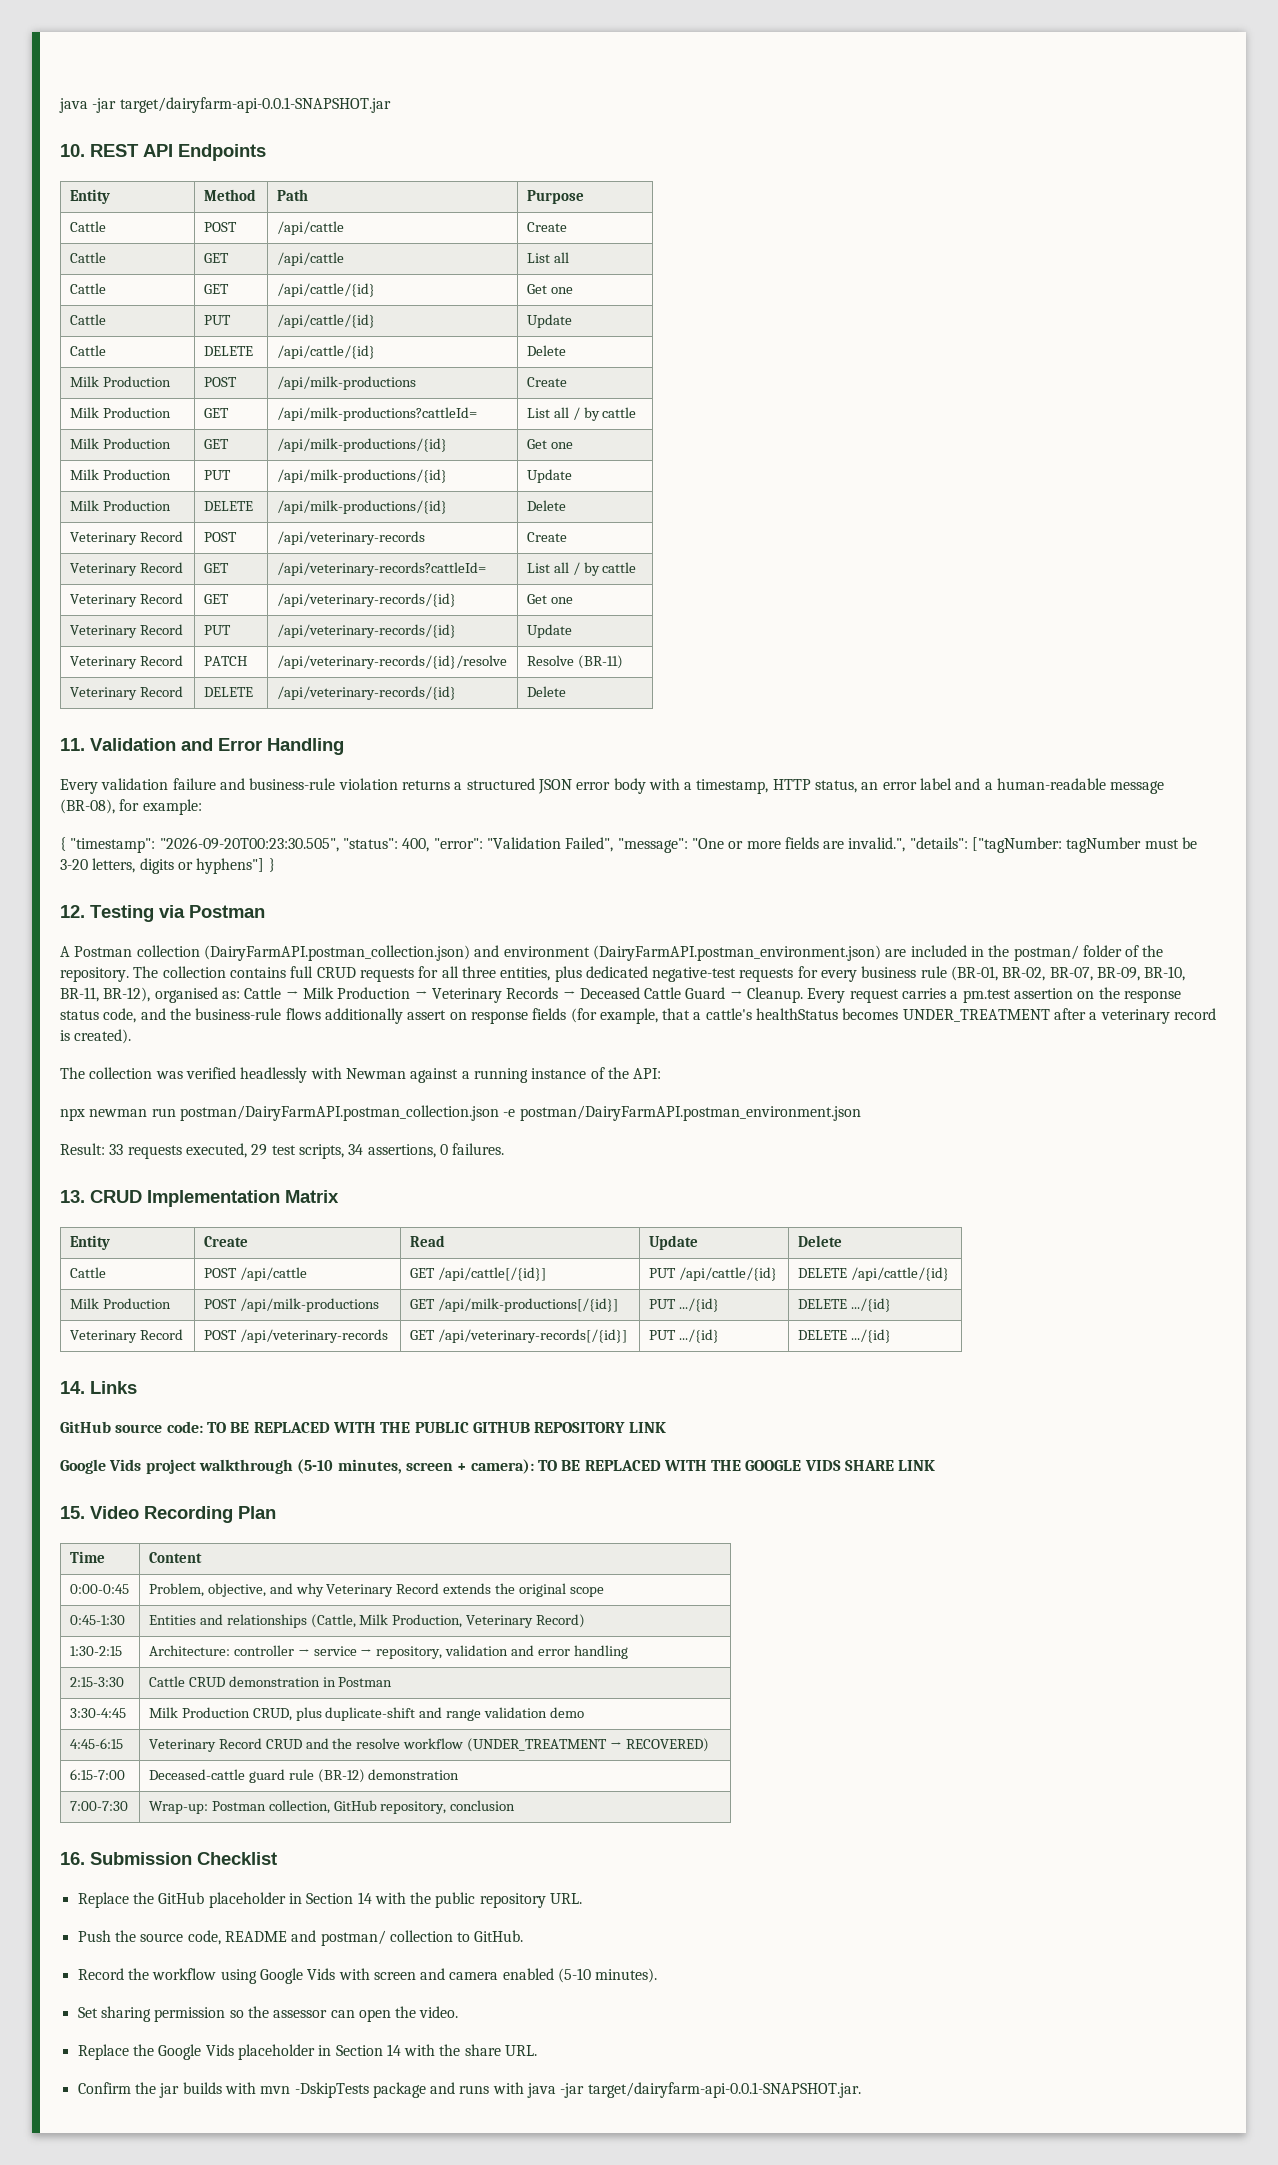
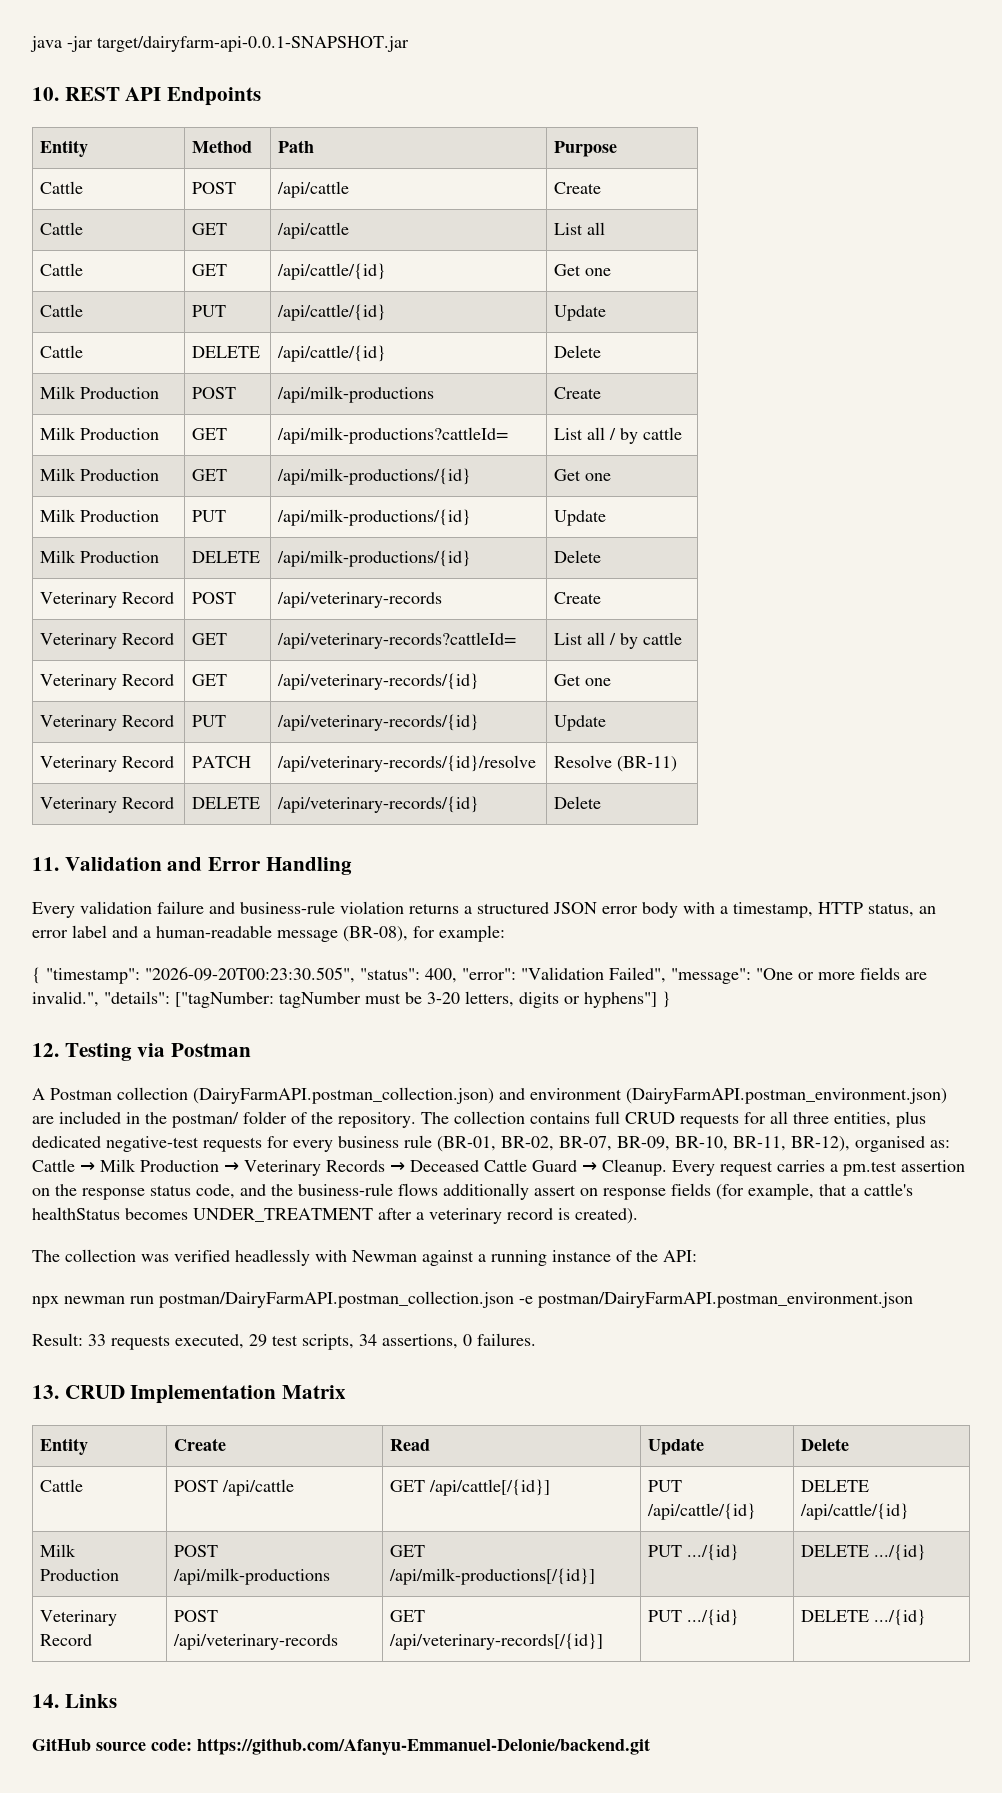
- GitHub source code: TO BE REPLACED WITH THE PUBLIC GITHUB REPOSITORY LINK
- Google Vids project walkthrough (5-10 minutes, screen + camera): TO BE REPLACED WITH THE GOOGLE VIDS SHARE LINK
- 15. Video Recording Plan
- Time | Content
- 0:00-0:45 | Problem, objective, and why Veterinary Record extends the original scope
- 0:45-1:30 | Entities and relationships (Cattle, Milk Production, Veterinary Record)
- 1:30-2:15 | Architecture: controller → service → repository, validation and error handling
- 2:15-3:30 | Cattle CRUD demonstration in Postman
- 3:30-4:45 | Milk Production CRUD, plus duplicate-shift and range validation demo
- 4:45-6:15 | Veterinary Record CRUD and the resolve workflow (UNDER_TREATMENT → RECOVERED)
- 6:15-7:00 | Deceased-cattle guard rule (BR-12) demonstration
- 7:00-7:30 | Wrap-up: Postman collection, GitHub repository, conclusion
- 16. Submission Checklist
- Replace the GitHub placeholder in Section 14 with the public repository URL.
- Push the source code, README and postman/ collection to GitHub.
- Record the workflow using Google Vids with screen and camera enabled (5-10 minutes).
- Set sharing permission so the assessor can open the video.
- Replace the Google Vids placeholder in Section 14 with the share URL.
- Confirm the jar builds with mvn -DskipTests package and runs with java -jar target/dairyfarm-api-0.0.1-SNAPSHOT.jar.
+ GitHub source code: https://github.com/Afanyu-Emmanuel-Delonie/backend.git

